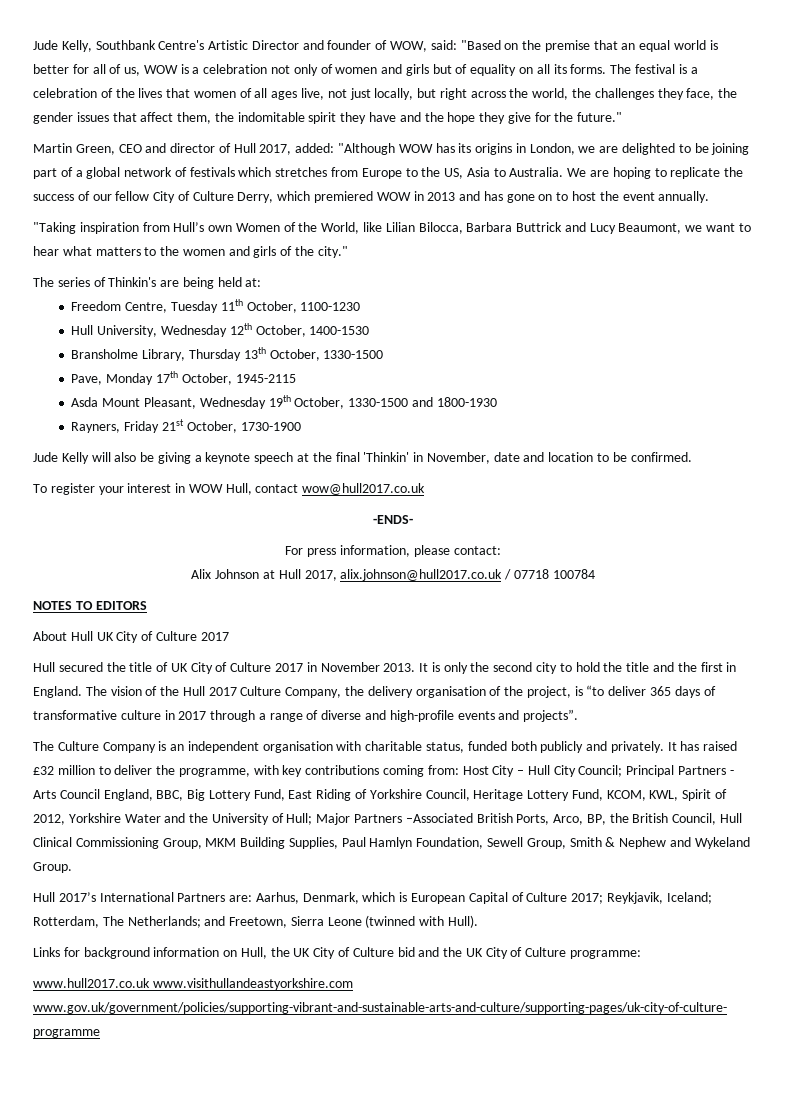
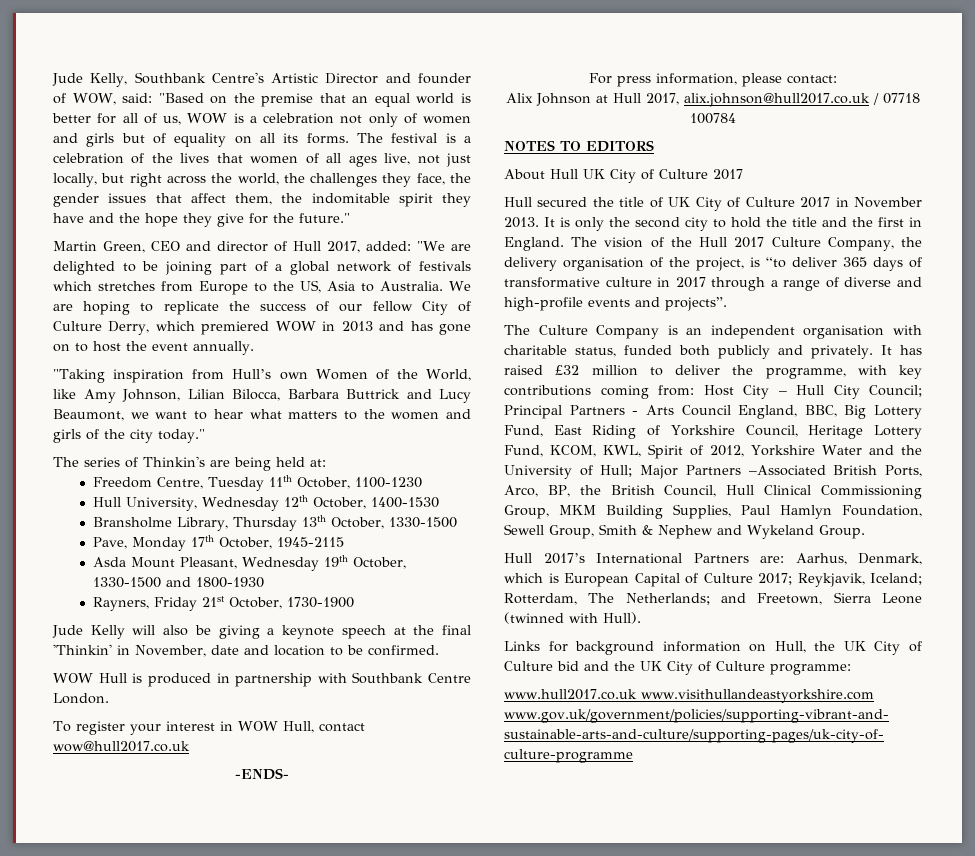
- Martin Green, CEO and director of Hull 2017, added: "Although WOW has its origins in London, we are delighted to be joining part of a global network of festivals which stretches from Europe to the US, Asia to Australia.
+ Martin Green, CEO and director of Hull 2017, added: "We are delighted to be joining part of a global network of festivals which stretches from Europe to the US, Asia to Australia.
- "Taking inspiration from Hull’s own Women of the World, like Lilian Bilocca, Barbara Buttrick and Lucy Beaumont, we want to hear what matters to the women and girls of the city."
+ "Taking inspiration from Hull’s own Women of the World, like Amy Johnson, Lilian Bilocca, Barbara Buttrick and Lucy Beaumont, we want to hear what matters to the women and girls of the city today."
+ WOW Hull is produced in partnership with Southbank Centre London.

